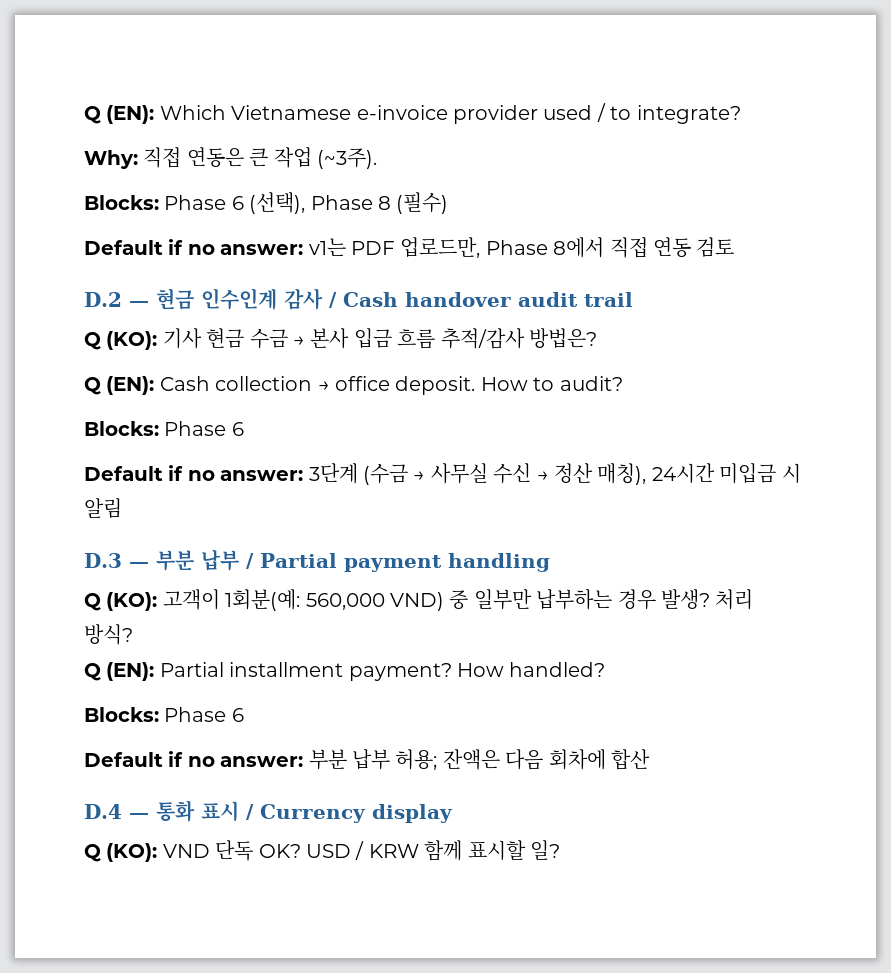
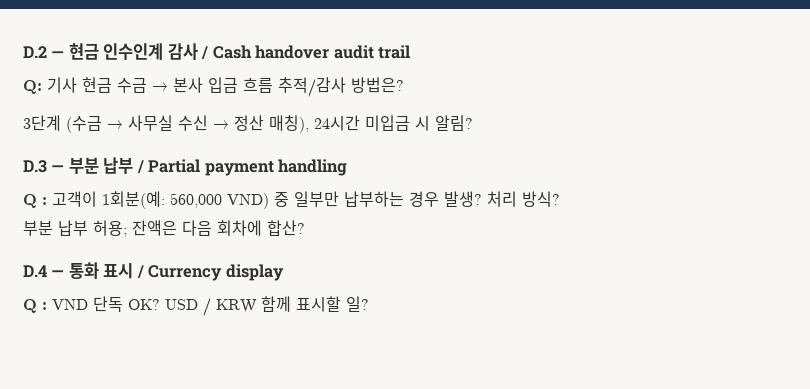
- Q (EN): Which Vietnamese e-invoice provider used / to integrate?
- Why: 직접 연동은 큰 작업 (~3주).
- Blocks: Phase 6 (선택), Phase 8 (필수)
- Default if no answer: v1는 PDF 업로드만, Phase 8에서 직접 연동 검토
- Q (KO): 기사 현금 수금 → 본사 입금 흐름 추적/감사 방법은?
+ Q: 기사 현금 수금 → 본사 입금 흐름 추적/감사 방법은?
- Q (EN): Cash collection → office deposit. How to audit?
- Blocks: Phase 6
- Default if no answer: 3단계 (수금 → 사무실 수신 → 정산 매칭), 24시간 미입금 시 알림
+ 3단계 (수금 → 사무실 수신 → 정산 매칭), 24시간 미입금 시 알림?
- Q (KO): 고객이 1회분(예: 560,000 VND) 중 일부만 납부하는 경우 발생?
+ Q : 고객이 1회분(예: 560,000 VND) 중 일부만 납부하는 경우 발생?
- Q (EN): Partial installment payment? How handled?
- Blocks: Phase 6
- Default if no answer: 부분 납부 허용; 잔액은 다음 회차에 합산
+ 부분 납부 허용; 잔액은 다음 회차에 합산?
- Q (KO): VND 단독 OK?
+ Q : VND 단독 OK?

